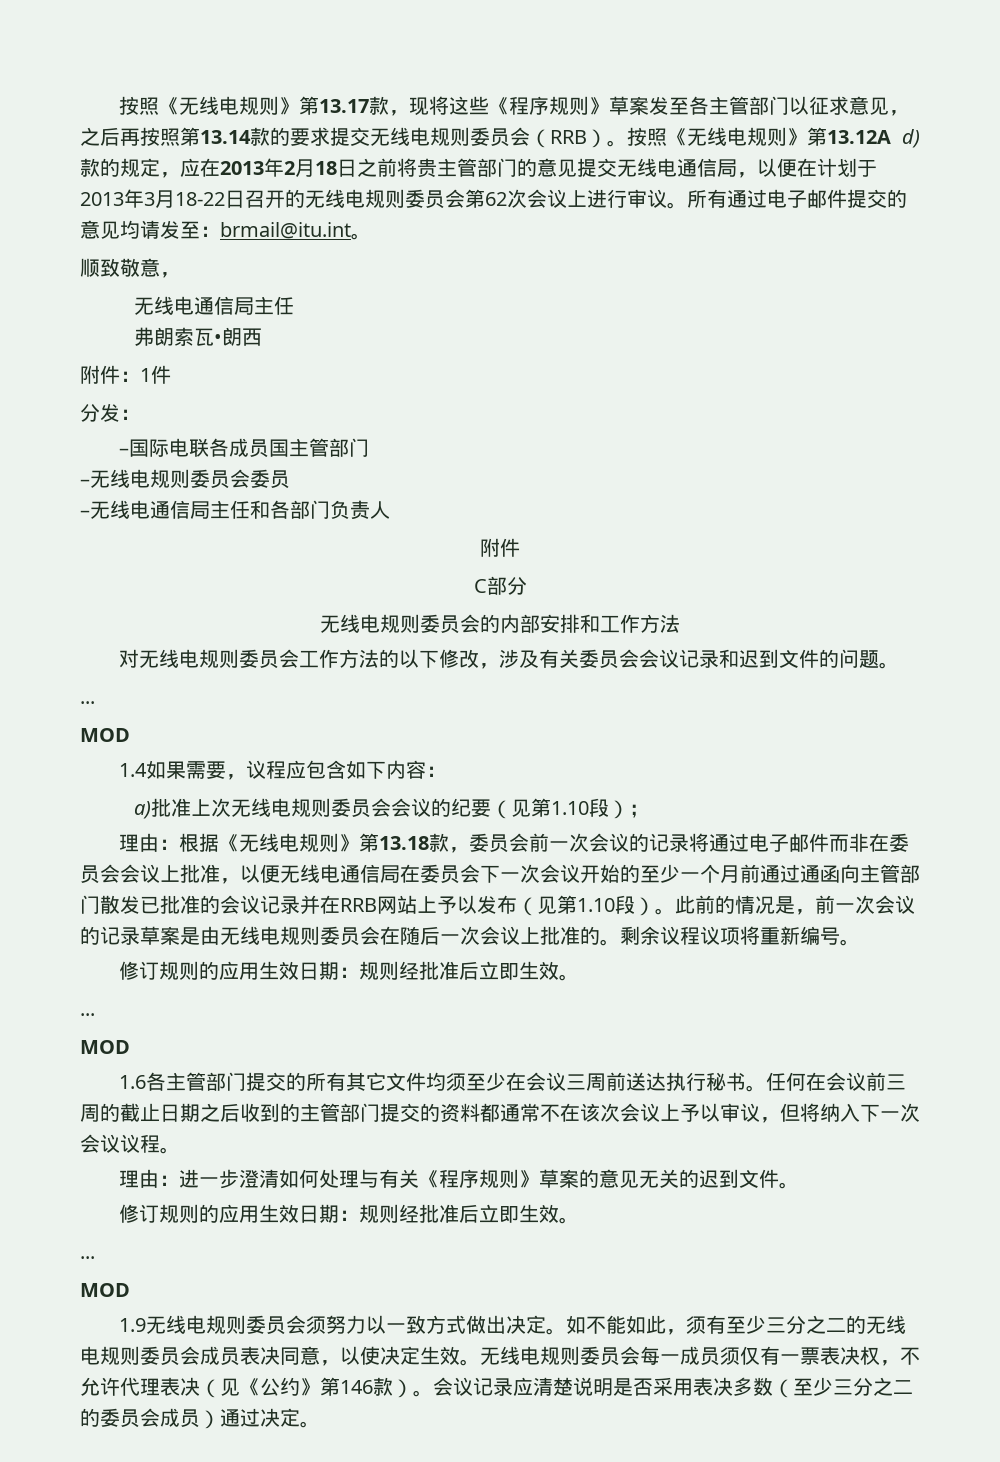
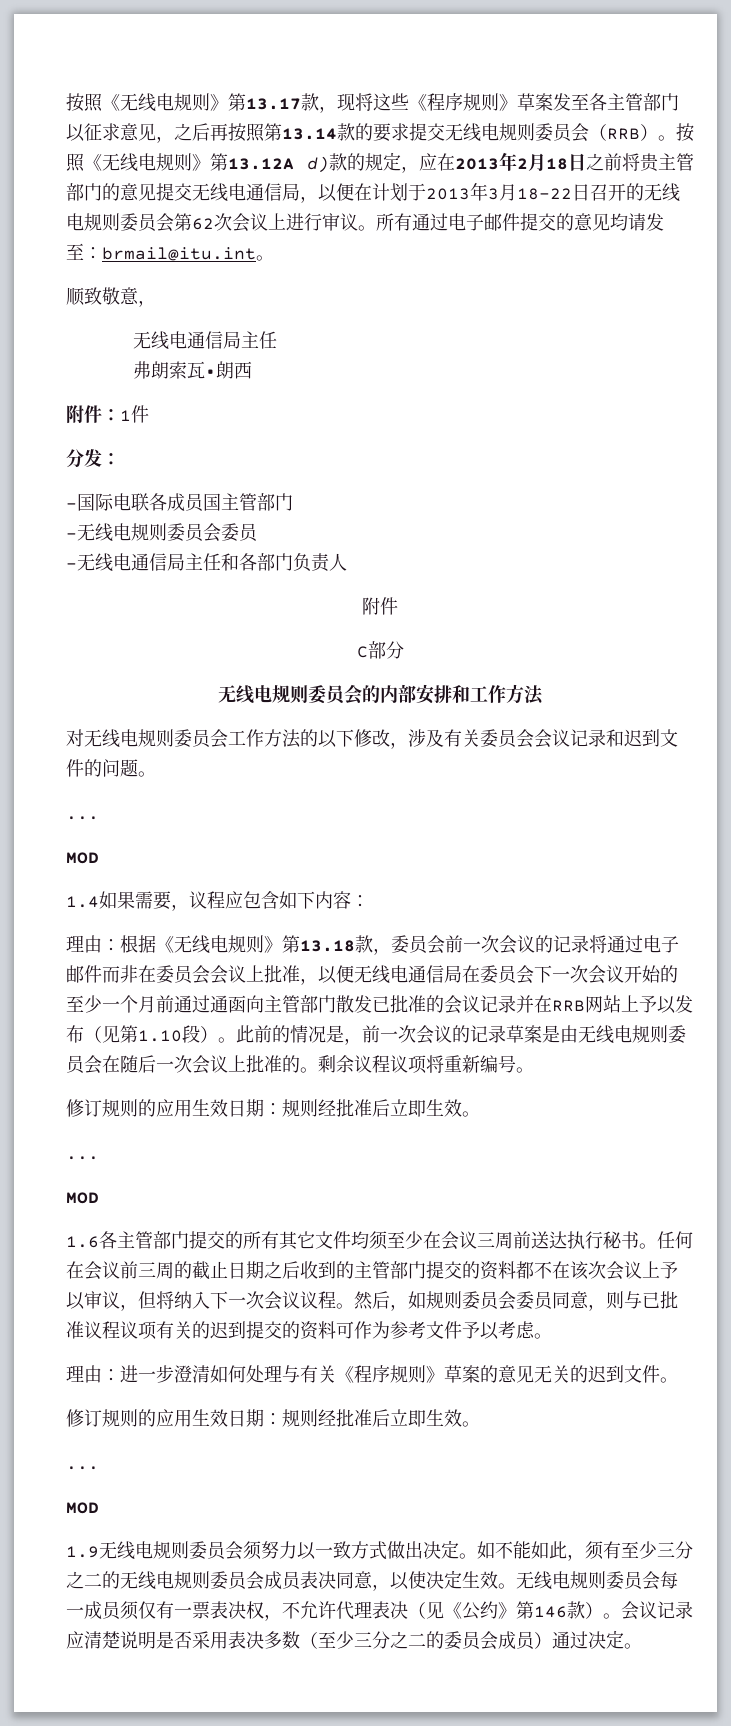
- a)批准上次无线电规则委员会会议的纪要（见第1.10段）；
- 任何在会议前三周的截止日期之后收到的主管部门提交的资料都通常不在该次会议上予以审议，但将纳入下一次会议议程。
+ 任何在会议前三周的截止日期之后收到的主管部门提交的资料都不在该次会议上予以审议，但将纳入下一次会议议程。然后，如规则委员会委员同意，则与已批准议程议项有关的迟到提交的资料可作为参考文件予以考虑。

